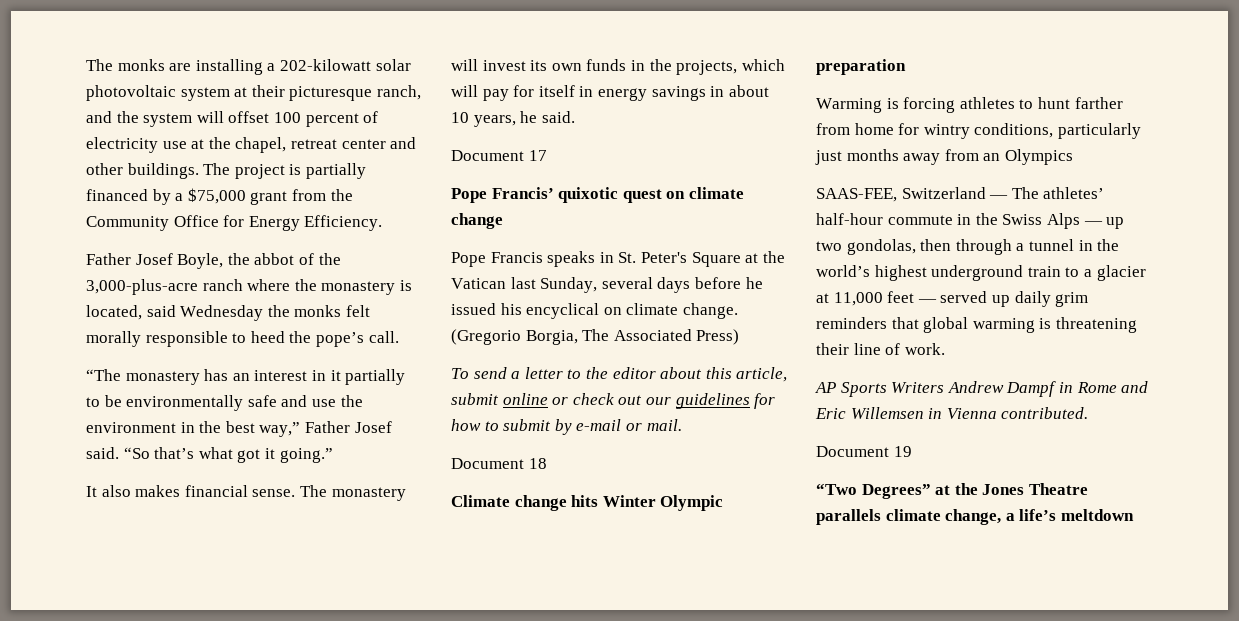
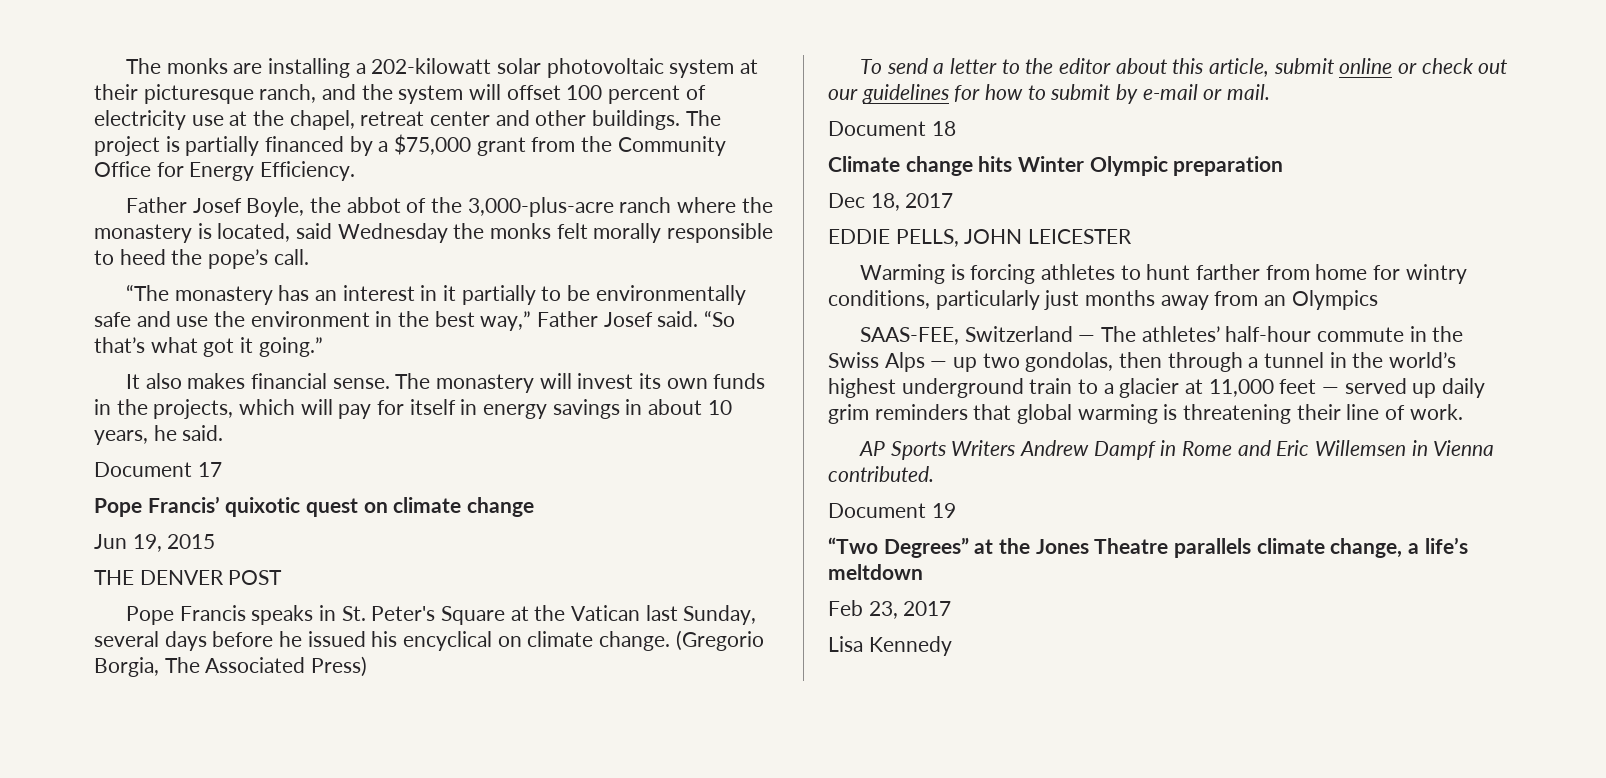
+ Jun 19, 2015
+ THE DENVER POST
+ Dec 18, 2017
+ EDDIE PELLS, JOHN LEICESTER
+ Feb 23, 2017
+ Lisa Kennedy

